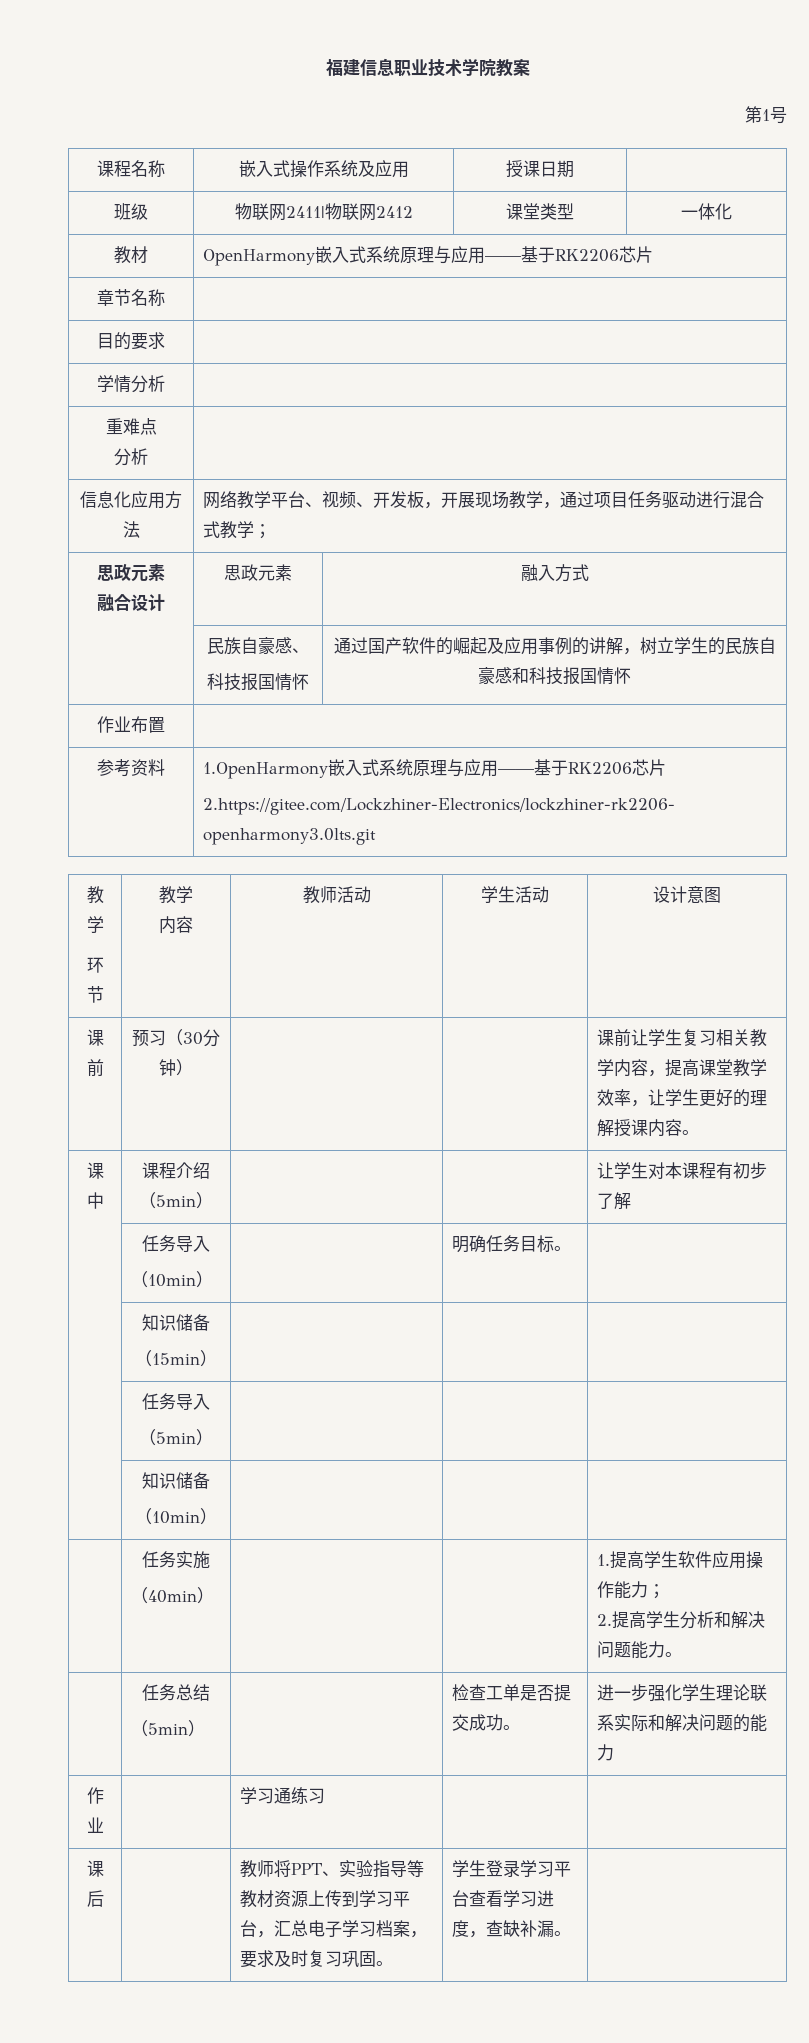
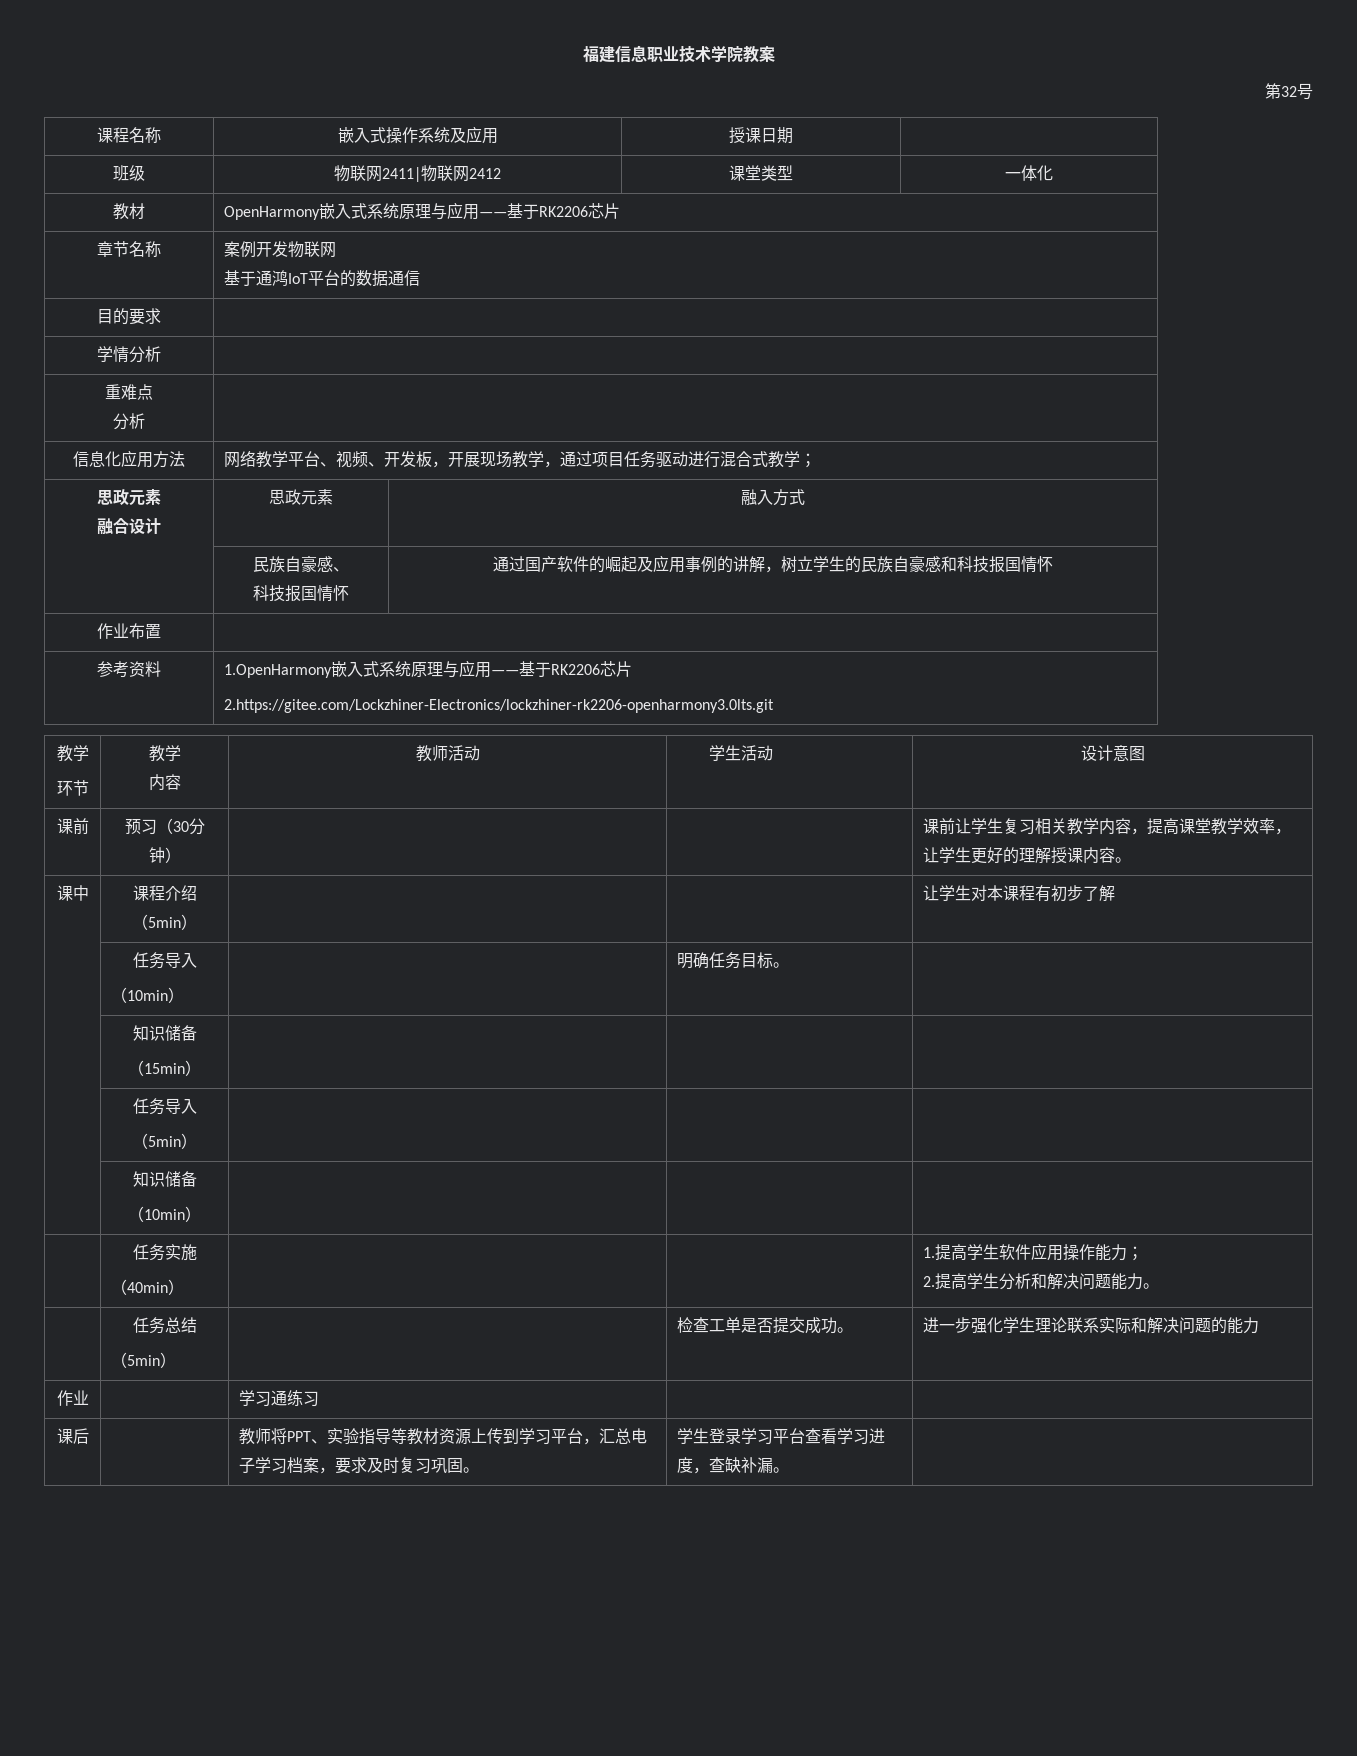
- 第1号
+ 第32号
- 章节名称 |
+ 章节名称 | 案例开发物联网
+ 基于通鸿IoT平台的数据通信

